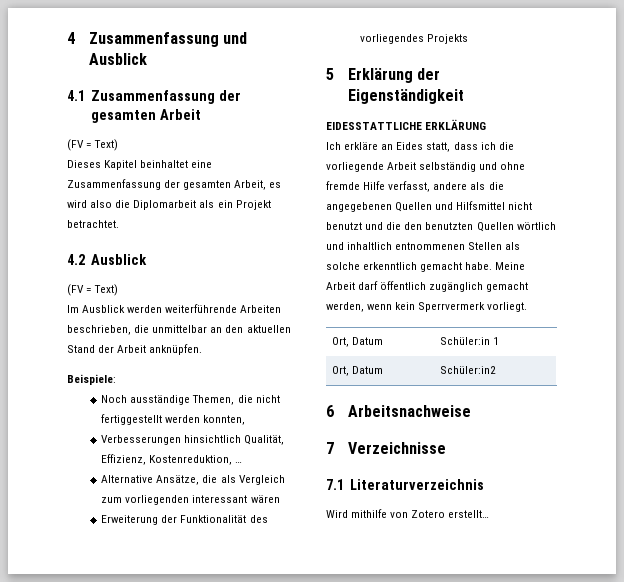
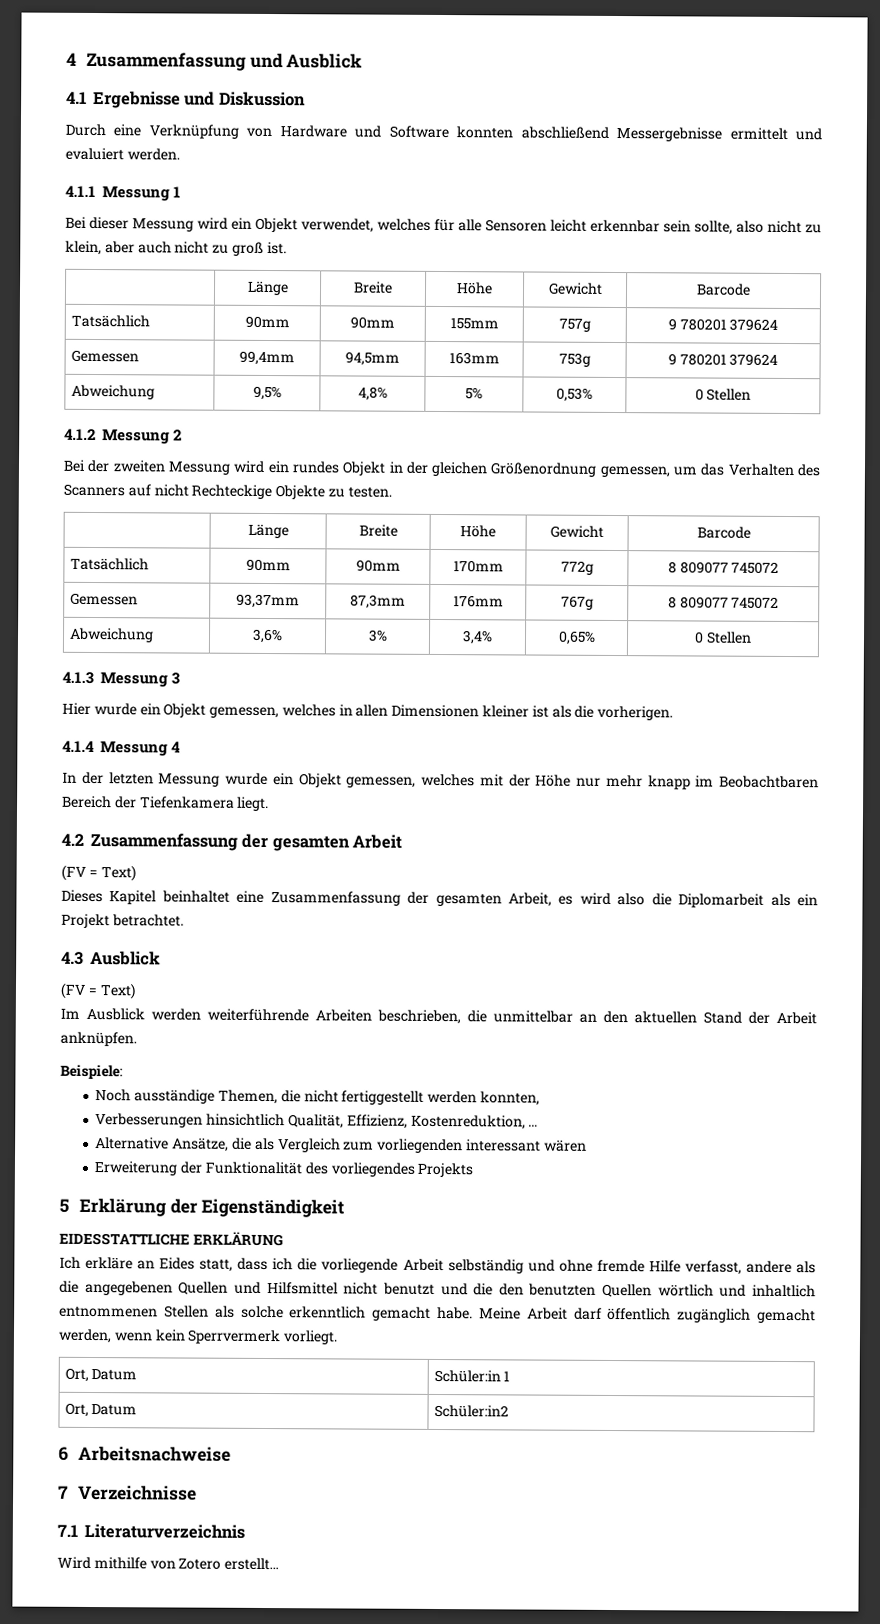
- 4.1 Zusammenfassung der gesamten Arbeit
+ 4.1 Ergebnisse und Diskussion
+ Durch eine Verknüpfung von Hardware und Software konnten abschließend Messergebnisse ermittelt und evaluiert werden.
+ 4.1.1 Messung 1
+ Bei dieser Messung wird ein Objekt verwendet, welches für alle Sensoren leicht erkennbar sein sollte, also nicht zu klein, aber auch nicht zu groß ist.
+ | Länge | Breite | Höhe | Gewicht | Barcode
+ Tatsächlich | 90mm | 90mm | 155mm | 757g | 9 780201 379624
+ Gemessen | 99,4mm | 94,5mm | 163mm | 753g | 9 780201 379624
+ Abweichung | 9,5% | 4,8% | 5% | 0,53% | 0 Stellen
+ 4.1.2 Messung 2
+ Bei der zweiten Messung wird ein rundes Objekt in der gleichen Größenordnung gemessen, um das Verhalten des Scanners auf nicht Rechteckige Objekte zu testen.
+ | Länge | Breite | Höhe | Gewicht | Barcode
+ Tatsächlich | 90mm | 90mm | 170mm | 772g | 8 809077 745072
+ Gemessen | 93,37mm | 87,3mm | 176mm | 767g | 8 809077 745072
+ Abweichung | 3,6% | 3% | 3,4% | 0,65% | 0 Stellen
+ 4.1.3 Messung 3
+ Hier wurde ein Objekt gemessen, welches in allen Dimensionen kleiner ist als die vorherigen.
+ 4.1.4 Messung 4
+ In der letzten Messung wurde ein Objekt gemessen, welches mit der Höhe nur mehr knapp im Beobachtbaren Bereich der Tiefenkamera liegt.
+ 4.2 Zusammenfassung der gesamten Arbeit
- 4.2 Ausblick
+ 4.3 Ausblick

